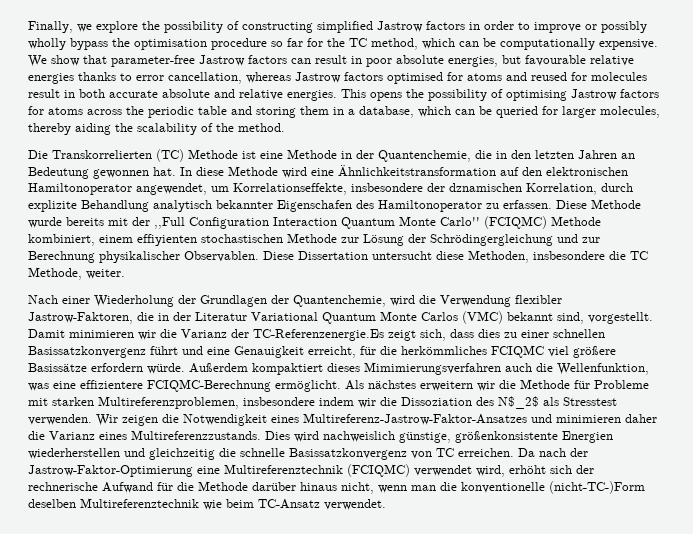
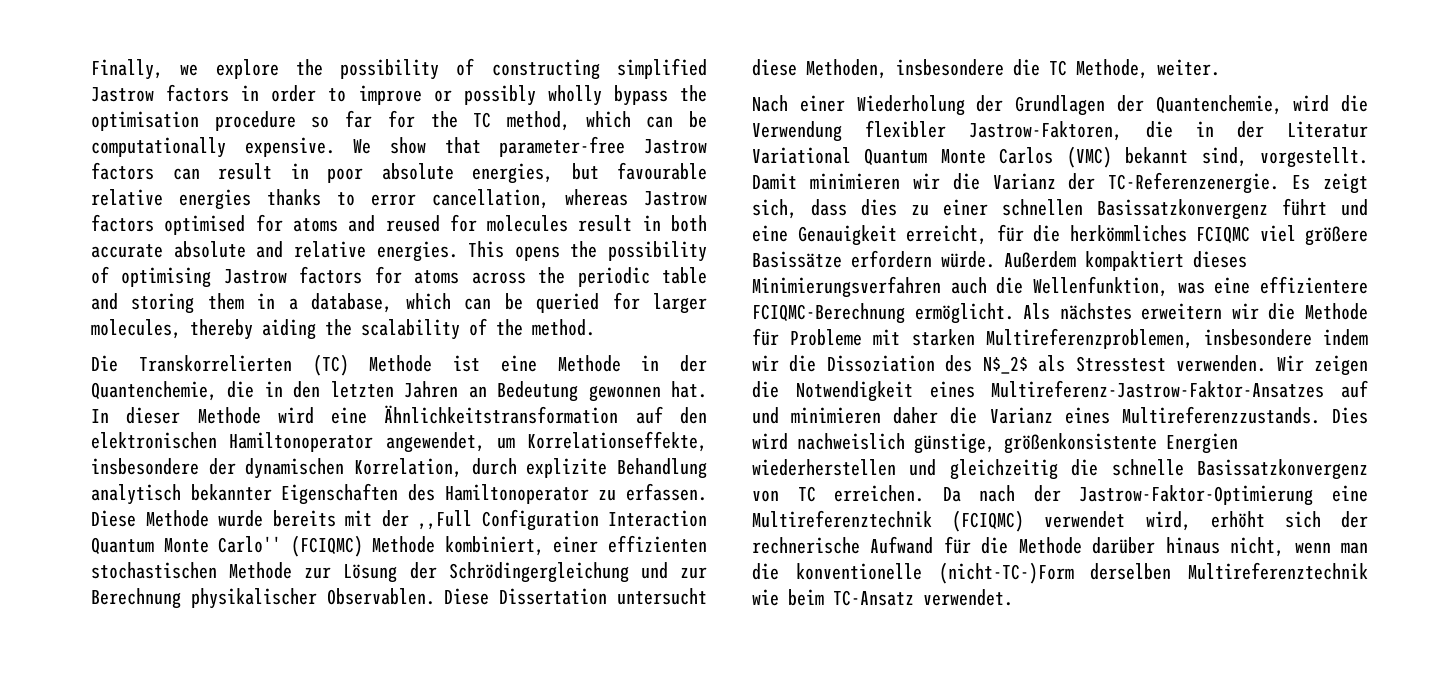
- In diese Methode wird eine Ähnlichkeitstransformation auf den elektronischen Hamiltonoperator angewendet, um Korrelationseffekte, insbesondere der dznamischen Korrelation, durch explizite Behandlung analytisch bekannter Eigenschafen des Hamiltonoperator zu erfassen.
+ In dieser Methode wird eine Ähnlichkeitstransformation auf den elektronischen Hamiltonoperator angewendet, um Korrelationseffekte, insbesondere der dynamischen Korrelation, durch explizite Behandlung analytisch bekannter Eigenschaften des Hamiltonoperator zu erfassen.
- Diese Methode wurde bereits mit der ,,Full Configuration Interaction Quantum Monte Carlo'' (FCIQMC) Methode kombiniert, einem effiyienten stochastischen Methode zur Lösung der Schrödingergleichung und zur Berechnung physikalischer Observablen.
+ Diese Methode wurde bereits mit der ,,Full Configuration Interaction Quantum Monte Carlo'' (FCIQMC) Methode kombiniert, einer effizienten stochastischen Methode zur Lösung der Schrödingergleichung und zur Berechnung physikalischer Observablen.
- Damit minimieren wir die Varianz der TC-Referenzenergie.Es zeigt sich, dass dies zu einer schnellen Basissatzkonvergenz führt und eine Genauigkeit erreicht, für die herkömmliches FCIQMC viel größere Basissätze erfordern würde.
+ Damit minimieren wir die Varianz der TC-Referenzenergie. Es zeigt sich, dass dies zu einer schnellen Basissatzkonvergenz führt und eine Genauigkeit erreicht, für die herkömmliches FCIQMC viel größere Basissätze erfordern würde.
- Außerdem kompaktiert dieses Mimimierungsverfahren auch die Wellenfunktion, was eine effizientere FCIQMC-Berechnung ermöglicht.
+ Außerdem kompaktiert dieses Minimierungsverfahren auch die Wellenfunktion, was eine effizientere FCIQMC-Berechnung ermöglicht.
- Wir zeigen die Notwendigkeit eines Multireferenz-Jastrow-Faktor-Ansatzes und minimieren daher die Varianz eines Multireferenzzustands.
+ Wir zeigen die Notwendigkeit eines Multireferenz-Jastrow-Faktor-Ansatzes auf und minimieren daher die Varianz eines Multireferenzzustands.
- Da nach der Jastrow-Faktor-Optimierung eine Multireferenztechnik (FCIQMC) verwendet wird, erhöht sich der rechnerische Aufwand für die Methode darüber hinaus nicht, wenn man die konventionelle (nicht-TC-)Form deselben Multireferenztechnik wie beim TC-Ansatz verwendet.
+ Da nach der Jastrow-Faktor-Optimierung eine Multireferenztechnik (FCIQMC) verwendet wird, erhöht sich der rechnerische Aufwand für die Methode darüber hinaus nicht, wenn man die konventionelle (nicht-TC-)Form derselben Multireferenztechnik wie beim TC-Ansatz verwendet.

